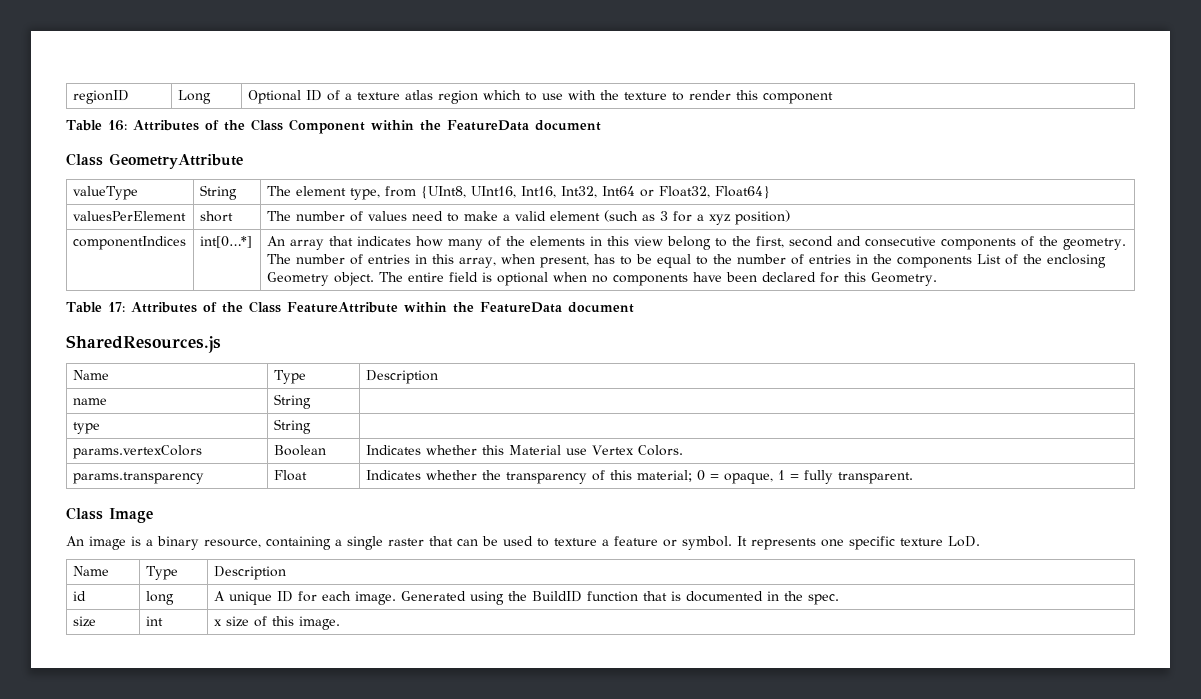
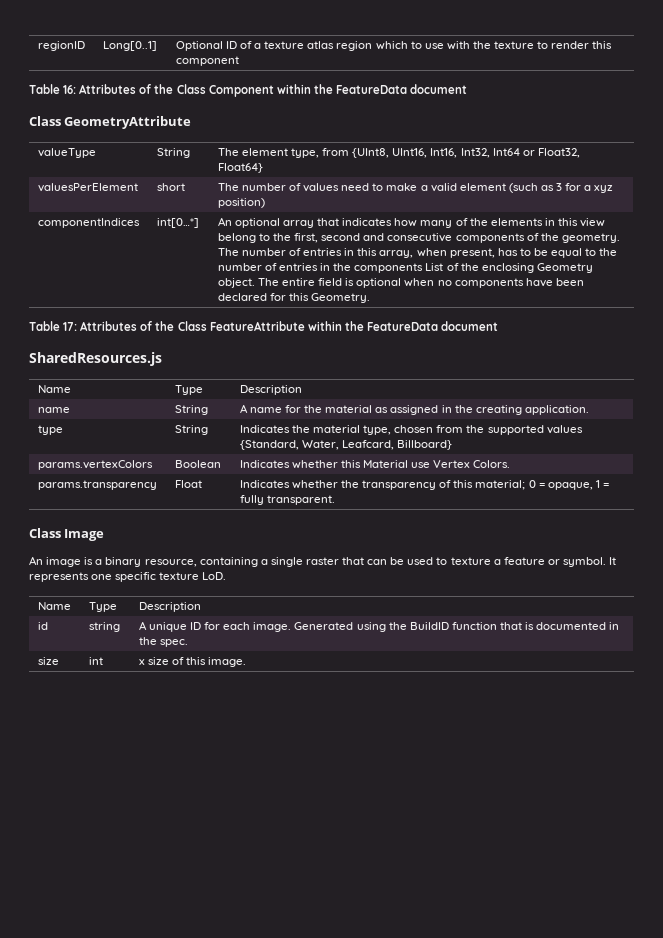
- regionID | Long | Optional ID of a texture atlas region which to use with the texture to render this component
+ regionID | Long[0..1] | Optional ID of a texture atlas region which to use with the texture to render this component
- An array that indicates how many of the elements in this view belong to the first, second and consecutive components of the geometry.
+ An optional array that indicates how many of the elements in this view belong to the first, second and consecutive components of the geometry.
- name | String |
- type | String |
+ name | String | A name for the material as assigned in the creating application.
+ type | String | Indicates the material type, chosen from the supported values {Standard, Water, Leafcard, Billboard}
- id | long | A unique ID for each image. Generated using the BuildID function that is documented in the spec.
+ id | string | A unique ID for each image. Generated using the BuildID function that is documented in the spec.

